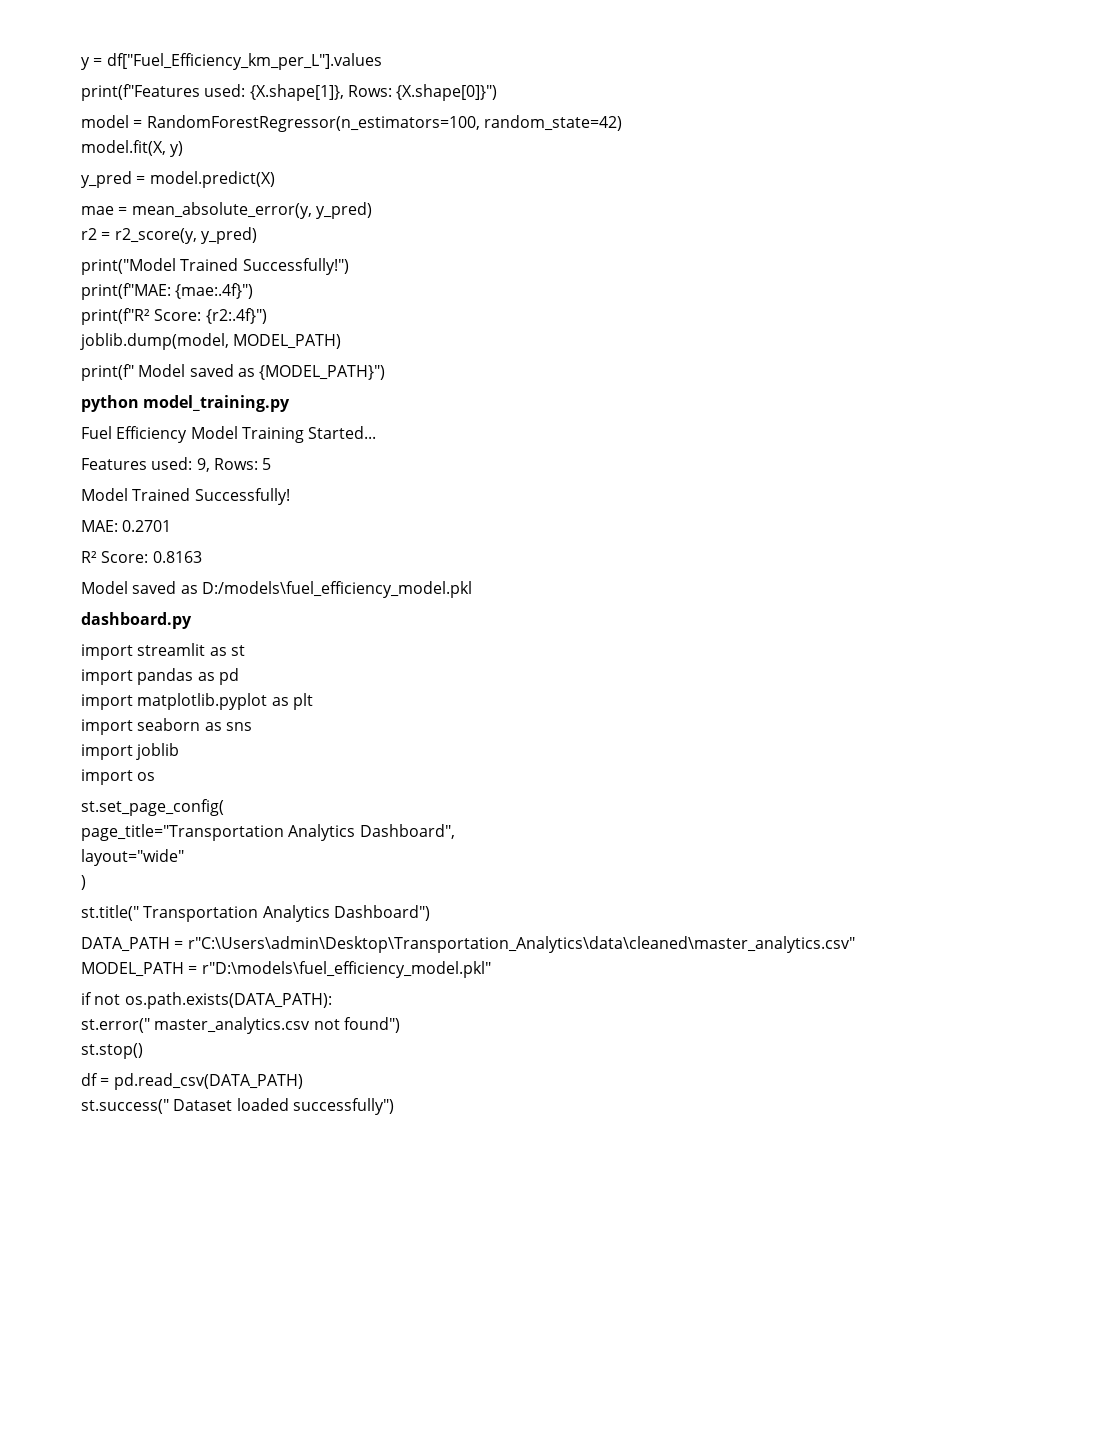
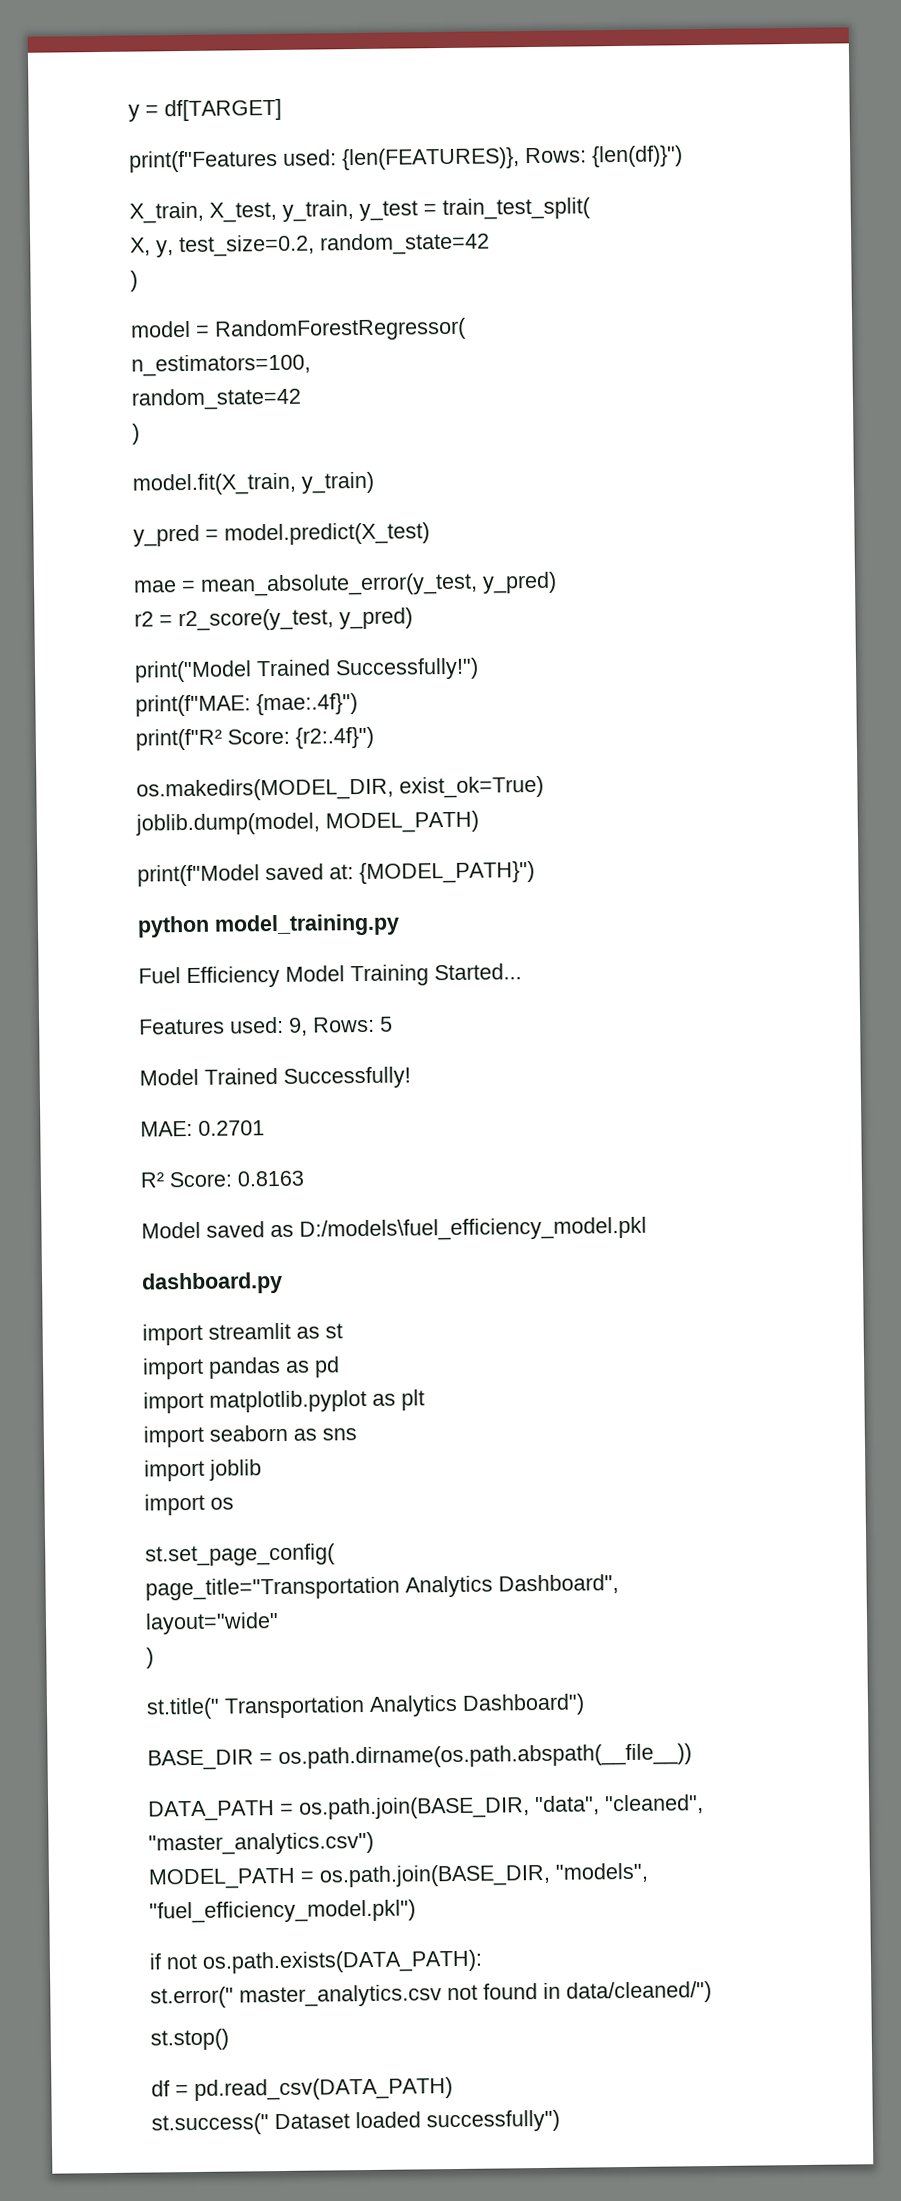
- y = df["Fuel_Efficiency_km_per_L"].values
+ y = df[TARGET]
- print(f"Features used: {X.shape[1]}, Rows: {X.shape[0]}")
- model = RandomForestRegressor(n_estimators=100, random_state=42)
- model.fit(X, y)
+ print(f"Features used: {len(FEATURES)}, Rows: {len(df)}")
+ X_train, X_test, y_train, y_test = train_test_split(
+ X, y, test_size=0.2, random_state=42
+ )
+ model = RandomForestRegressor(
+ n_estimators=100,
+ random_state=42
+ )
+ model.fit(X_train, y_train)
- y_pred = model.predict(X)
+ y_pred = model.predict(X_test)
- mae = mean_absolute_error(y, y_pred)
+ mae = mean_absolute_error(y_test, y_pred)
- r2 = r2_score(y, y_pred)
+ r2 = r2_score(y_test, y_pred)
+ os.makedirs(MODEL_DIR, exist_ok=True)
- print(f" Model saved as {MODEL_PATH}")
+ print(f"Model saved at: {MODEL_PATH}")
+ BASE_DIR = os.path.dirname(os.path.abspath(__file__))
- DATA_PATH = r"C:\Users\admin\Desktop\Transportation_Analytics\data\cleaned\master_analytics.csv"
+ DATA_PATH = os.path.join(BASE_DIR, "data", "cleaned", "master_analytics.csv")
- MODEL_PATH = r"D:\models\fuel_efficiency_model.pkl"
+ MODEL_PATH = os.path.join(BASE_DIR, "models", "fuel_efficiency_model.pkl")
- st.error(" master_analytics.csv not found")
+ st.error(" master_analytics.csv not found in data/cleaned/")

